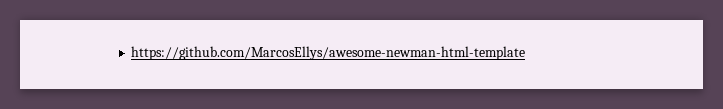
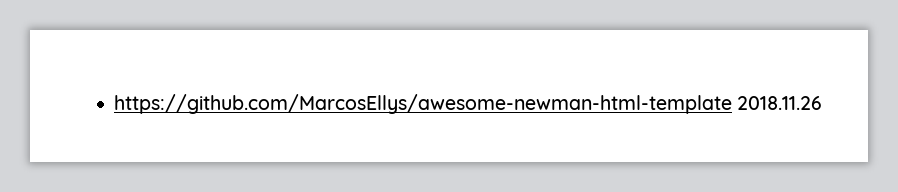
- https://github.com/MarcosEllys/awesome-newman-html-template
+ https://github.com/MarcosEllys/awesome-newman-html-template 2018.11.26

